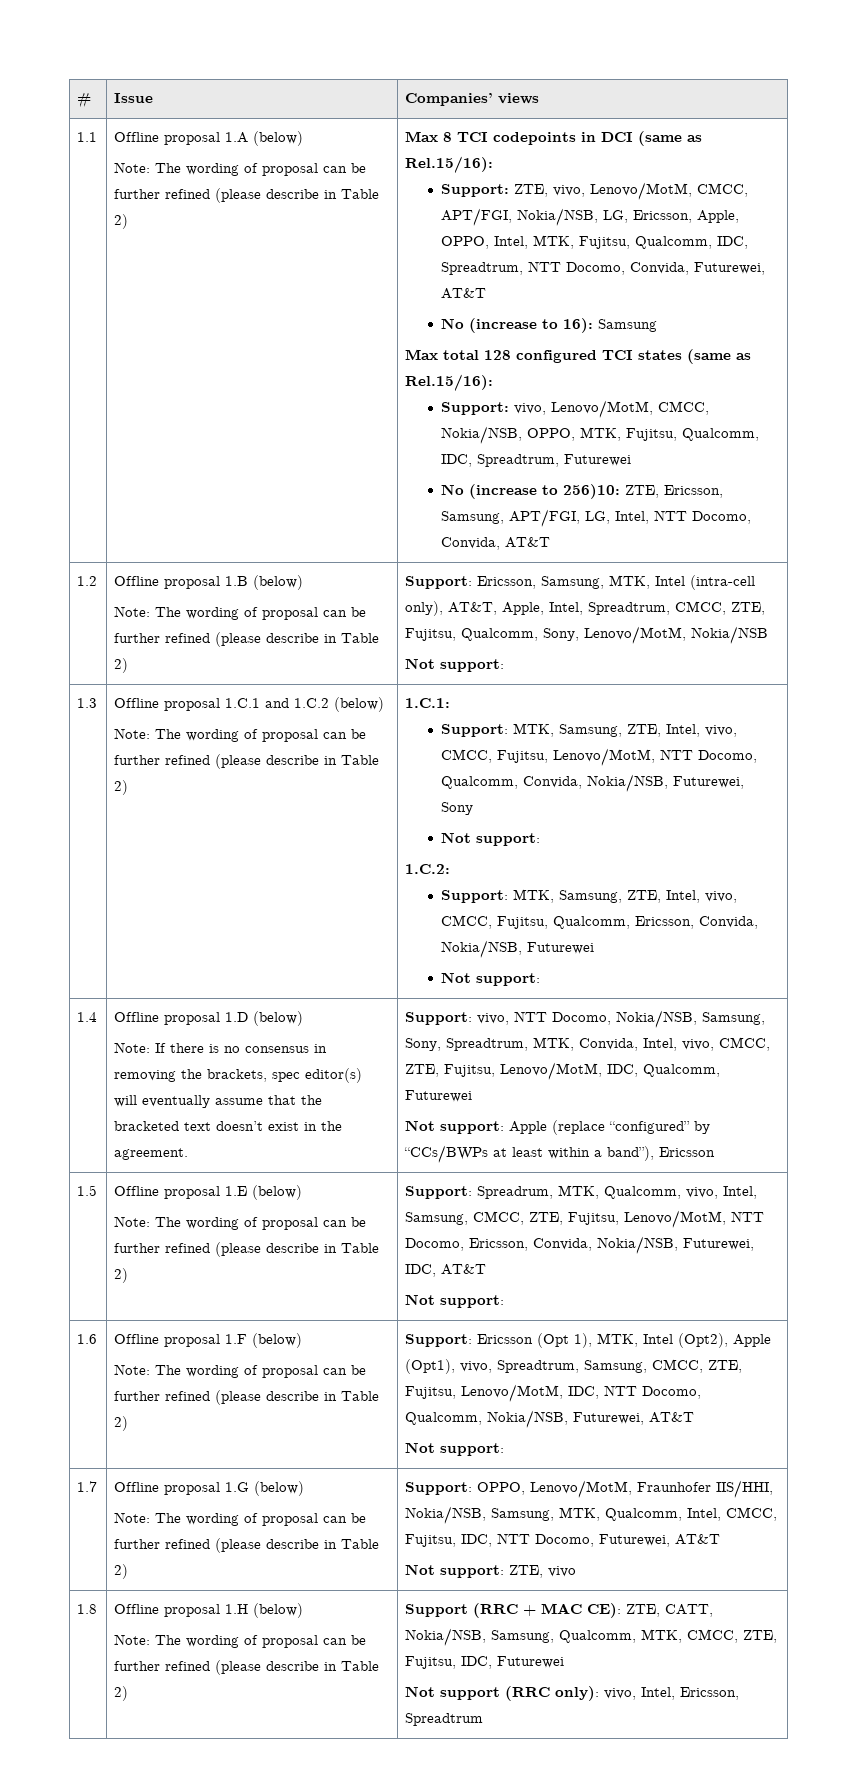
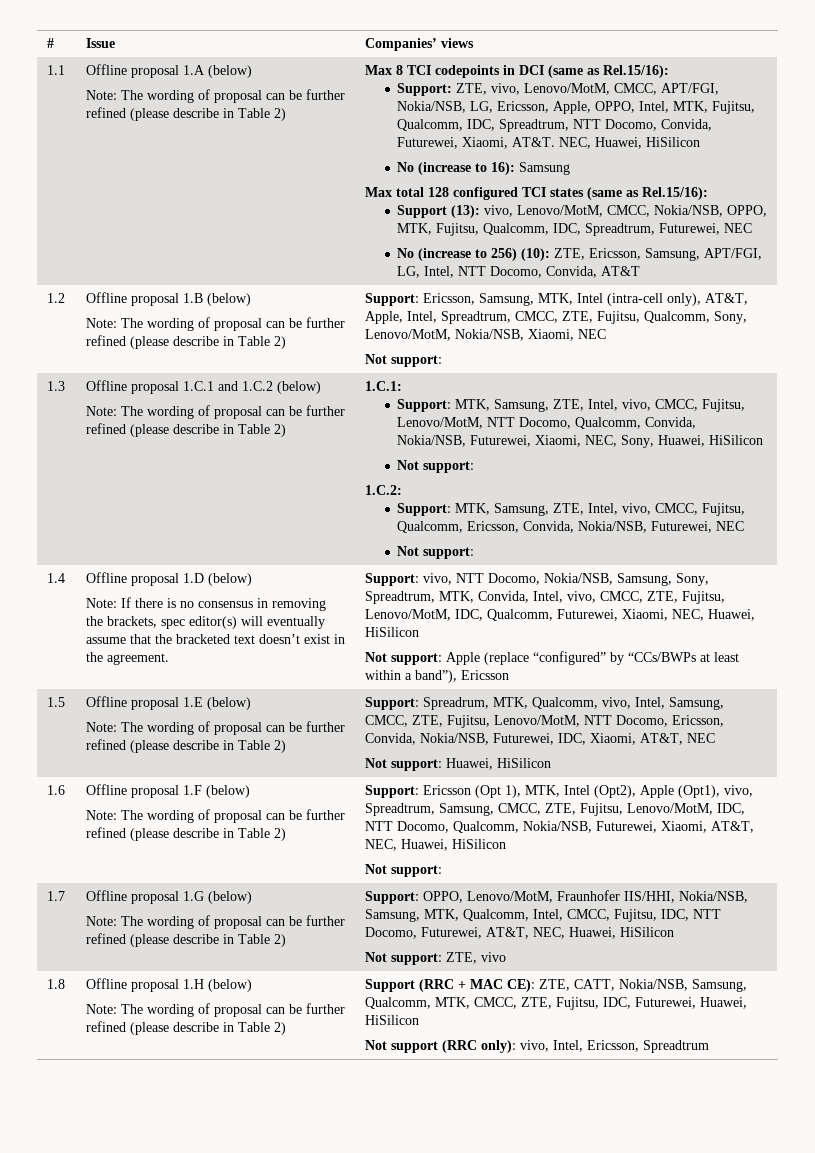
- Support: ZTE, vivo, Lenovo/MotM, CMCC, APT/FGI, Nokia/NSB, LG, Ericsson, Apple, OPPO, Intel, MTK, Fujitsu, Qualcomm, IDC, Spreadtrum, NTT Docomo, Convida, Futurewei, AT&T
+ Support: ZTE, vivo, Lenovo/MotM, CMCC, APT/FGI, Nokia/NSB, LG, Ericsson, Apple, OPPO, Intel, MTK, Fujitsu, Qualcomm, IDC, Spreadtrum, NTT Docomo, Convida, Futurewei, Xiaomi, AT&T. NEC, Huawei, HiSilicon
- Support: vivo, Lenovo/MotM, CMCC, Nokia/NSB, OPPO, MTK, Fujitsu, Qualcomm, IDC, Spreadtrum, Futurewei
- No (increase to 256)10: ZTE, Ericsson, Samsung, APT/FGI, LG, Intel, NTT Docomo, Convida, AT&T
+ Support (13): vivo, Lenovo/MotM, CMCC, Nokia/NSB, OPPO, MTK, Fujitsu, Qualcomm, IDC, Spreadtrum, Futurewei, NEC
+ No (increase to 256) (10): ZTE, Ericsson, Samsung, APT/FGI, LG, Intel, NTT Docomo, Convida, AT&T
- Support: Ericsson, Samsung, MTK, Intel (intra-cell only), AT&T, Apple, Intel, Spreadtrum, CMCC, ZTE, Fujitsu, Qualcomm, Sony, Lenovo/MotM, Nokia/NSB
+ Support: Ericsson, Samsung, MTK, Intel (intra-cell only), AT&T, Apple, Intel, Spreadtrum, CMCC, ZTE, Fujitsu, Qualcomm, Sony, Lenovo/MotM, Nokia/NSB, Xiaomi, NEC
- Support: MTK, Samsung, ZTE, Intel, vivo, CMCC, Fujitsu, Lenovo/MotM, NTT Docomo, Qualcomm, Convida, Nokia/NSB, Futurewei, Sony
+ Support: MTK, Samsung, ZTE, Intel, vivo, CMCC, Fujitsu, Lenovo/MotM, NTT Docomo, Qualcomm, Convida, Nokia/NSB, Futurewei, Xiaomi, NEC, Sony, Huawei, HiSilicon
- Support: MTK, Samsung, ZTE, Intel, vivo, CMCC, Fujitsu, Qualcomm, Ericsson, Convida, Nokia/NSB, Futurewei
+ Support: MTK, Samsung, ZTE, Intel, vivo, CMCC, Fujitsu, Qualcomm, Ericsson, Convida, Nokia/NSB, Futurewei, NEC
- Support: vivo, NTT Docomo, Nokia/NSB, Samsung, Sony, Spreadtrum, MTK, Convida, Intel, vivo, CMCC, ZTE, Fujitsu, Lenovo/MotM, IDC, Qualcomm, Futurewei
+ Support: vivo, NTT Docomo, Nokia/NSB, Samsung, Sony, Spreadtrum, MTK, Convida, Intel, vivo, CMCC, ZTE, Fujitsu, Lenovo/MotM, IDC, Qualcomm, Futurewei, Xiaomi, NEC, Huawei, HiSilicon
- Support: Spreadrum, MTK, Qualcomm, vivo, Intel, Samsung, CMCC, ZTE, Fujitsu, Lenovo/MotM, NTT Docomo, Ericsson, Convida, Nokia/NSB, Futurewei, IDC, AT&T
- Not support:
+ Support: Spreadrum, MTK, Qualcomm, vivo, Intel, Samsung, CMCC, ZTE, Fujitsu, Lenovo/MotM, NTT Docomo, Ericsson, Convida, Nokia/NSB, Futurewei, IDC, Xiaomi, AT&T, NEC
+ Not support: Huawei, HiSilicon
- Support: Ericsson (Opt 1), MTK, Intel (Opt2), Apple (Opt1), vivo, Spreadtrum, Samsung, CMCC, ZTE, Fujitsu, Lenovo/MotM, IDC, NTT Docomo, Qualcomm, Nokia/NSB, Futurewei, AT&T
+ Support: Ericsson (Opt 1), MTK, Intel (Opt2), Apple (Opt1), vivo, Spreadtrum, Samsung, CMCC, ZTE, Fujitsu, Lenovo/MotM, IDC, NTT Docomo, Qualcomm, Nokia/NSB, Futurewei, Xiaomi, AT&T, NEC, Huawei, HiSilicon
- Support: OPPO, Lenovo/MotM, Fraunhofer IIS/HHI, Nokia/NSB, Samsung, MTK, Qualcomm, Intel, CMCC, Fujitsu, IDC, NTT Docomo, Futurewei, AT&T
+ Support: OPPO, Lenovo/MotM, Fraunhofer IIS/HHI, Nokia/NSB, Samsung, MTK, Qualcomm, Intel, CMCC, Fujitsu, IDC, NTT Docomo, Futurewei, AT&T, NEC, Huawei, HiSilicon
- Support (RRC + MAC CE): ZTE, CATT, Nokia/NSB, Samsung, Qualcomm, MTK, CMCC, ZTE, Fujitsu, IDC, Futurewei
+ Support (RRC + MAC CE): ZTE, CATT, Nokia/NSB, Samsung, Qualcomm, MTK, CMCC, ZTE, Fujitsu, IDC, Futurewei, Huawei, HiSilicon

